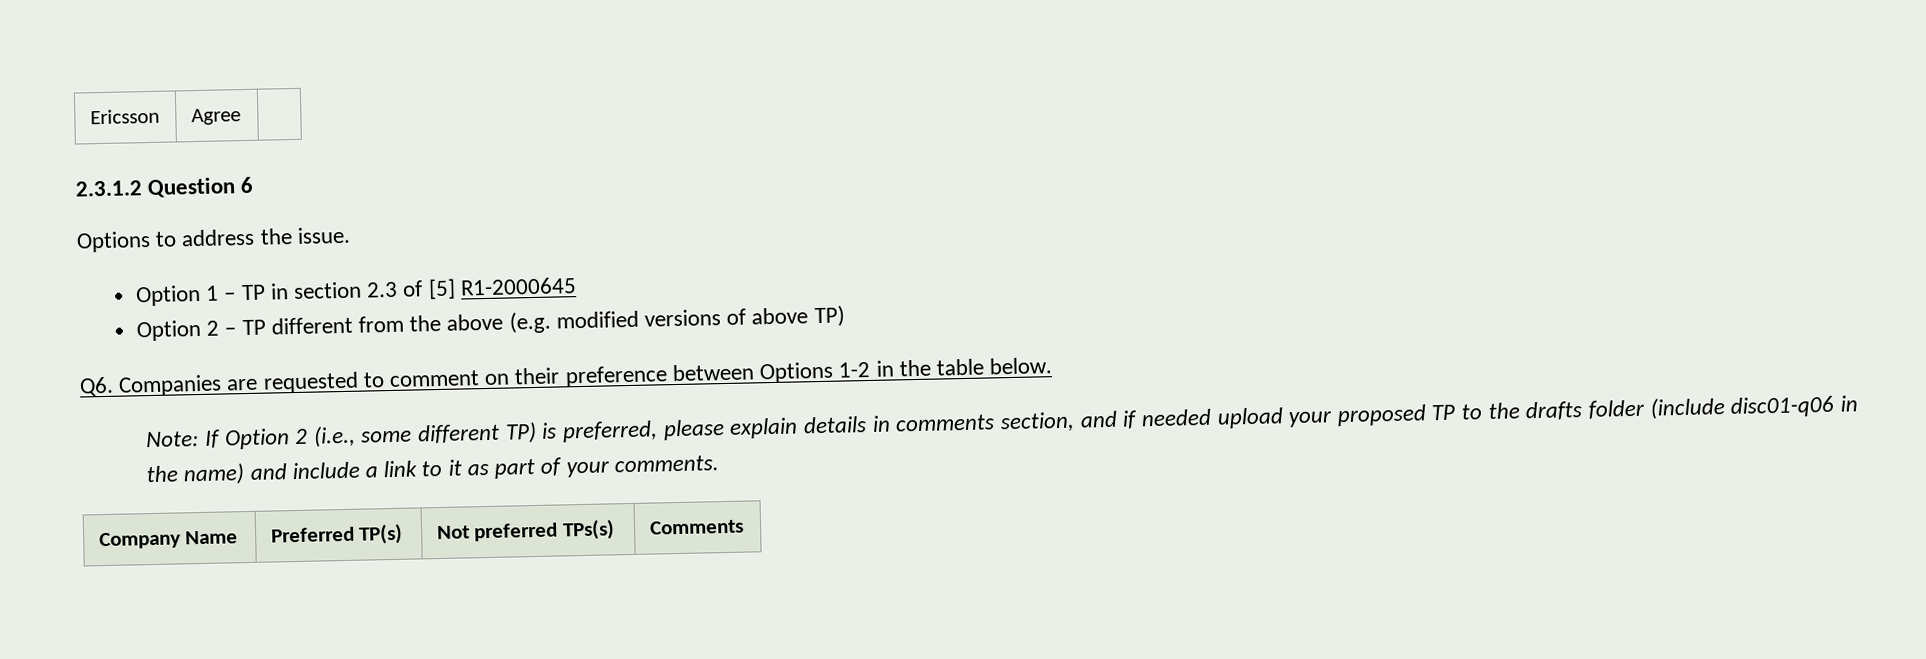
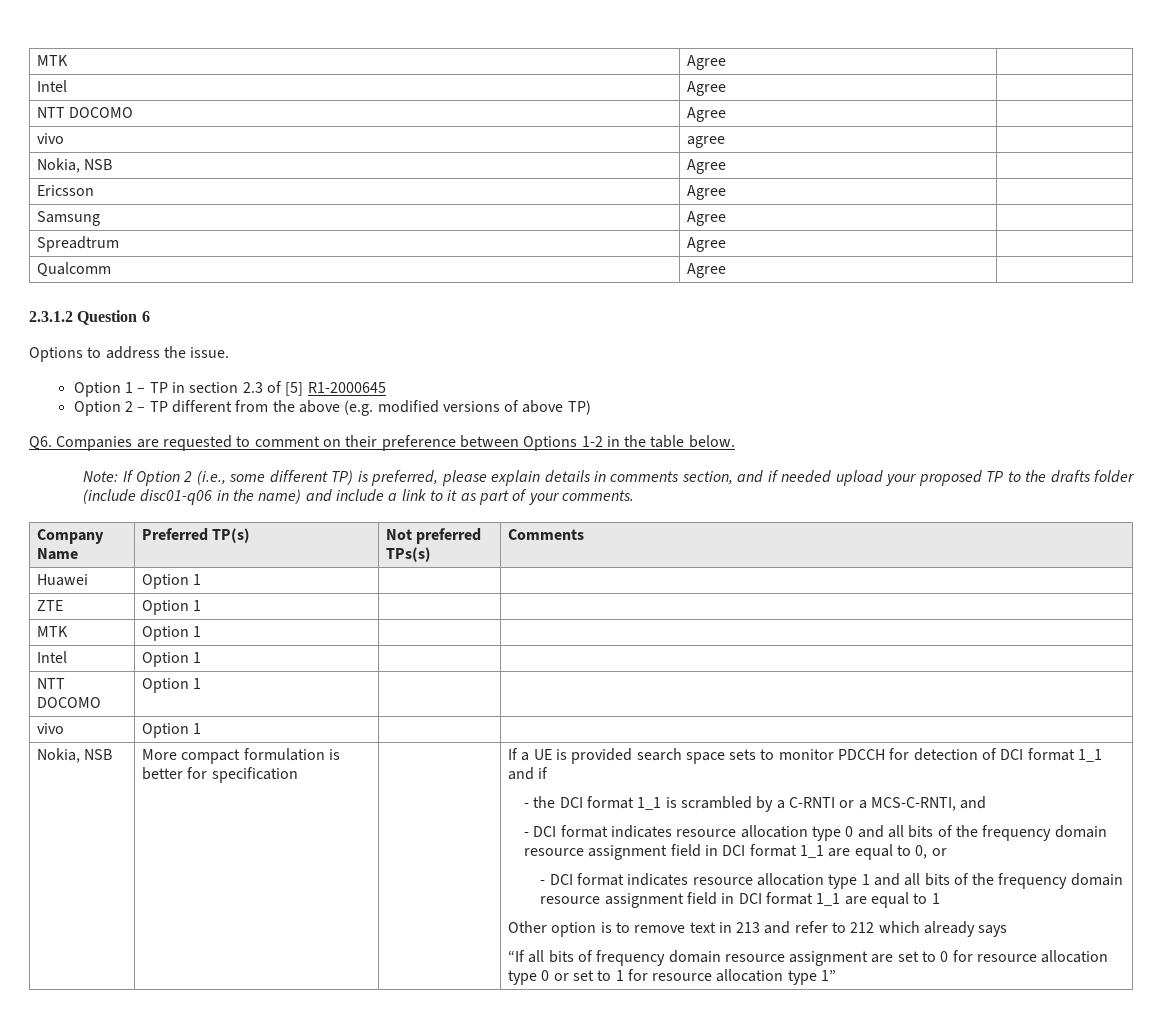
+ MTK | Agree |
+ Intel | Agree |
+ NTT DOCOMO | Agree |
+ vivo | agree |
+ Nokia, NSB | Agree |
  Ericsson | Agree |
+ Samsung | Agree |
+ Spreadtrum | Agree |
+ Qualcomm | Agree |
+ Huawei | Option 1 | |
+ ZTE | Option 1 | |
+ MTK | Option 1 | |
+ Intel | Option 1 | |
+ NTT DOCOMO | Option 1 | |
+ vivo | Option 1 | |
+ Nokia, NSB | More compact formulation is better for specification | | If a UE is provided search space sets to monitor PDCCH for detection of DCI format 1_1 and if
+ - the DCI format 1_1 is scrambled by a C-RNTI or a MCS-C-RNTI, and
+ - DCI format indicates resource allocation type 0 and all bits of the frequency domain resource assignment field in DCI format 1_1 are equal to 0, or
+ - DCI format indicates resource allocation type 1 and all bits of the frequency domain resource assignment field in DCI format 1_1 are equal to 1
+ Other option is to remove text in 213 and refer to 212 which already says
+ “If all bits of frequency domain resource assignment are set to 0 for resource allocation type 0 or set to 1 for resource allocation type 1”

